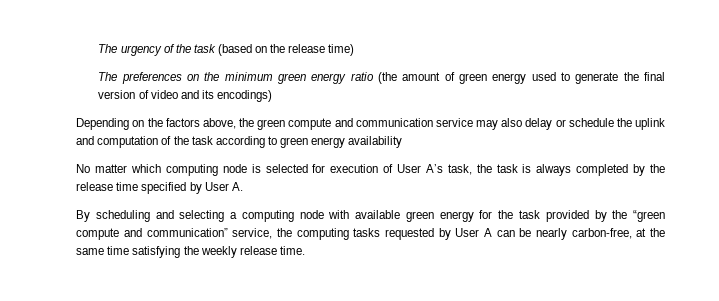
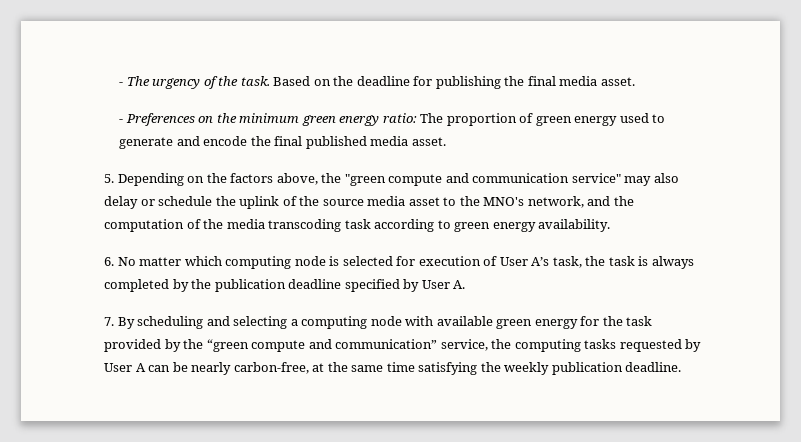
- The urgency of the task (based on the release time)
- The preferences on the minimum green energy ratio (the amount of green energy used to generate the final version of video and its encodings)
- Depending on the factors above, the green compute and communication service may also delay or schedule the uplink and computation of the task according to green energy availability
- No matter which computing node is selected for execution of User A’s task, the task is always completed by the release time specified by User A.
+ - The urgency of the task. Based on the deadline for publishing the final media asset.
+ - Preferences on the minimum green energy ratio: The proportion of green energy used to generate and encode the final published media asset.
+ 5. Depending on the factors above, the "green compute and communication service" may also delay or schedule the uplink of the source media asset to the MNO's network, and the computation of the media transcoding task according to green energy availability.
+ 6. No matter which computing node is selected for execution of User A’s task, the task is always completed by the publication deadline specified by User A.
- By scheduling and selecting a computing node with available green energy for the task provided by the “green compute and communication” service, the computing tasks requested by User A can be nearly carbon-free, at the same time satisfying the weekly release time.
+ 7. By scheduling and selecting a computing node with available green energy for the task provided by the “green compute and communication” service, the computing tasks requested by User A can be nearly carbon-free, at the same time satisfying the weekly publication deadline.

